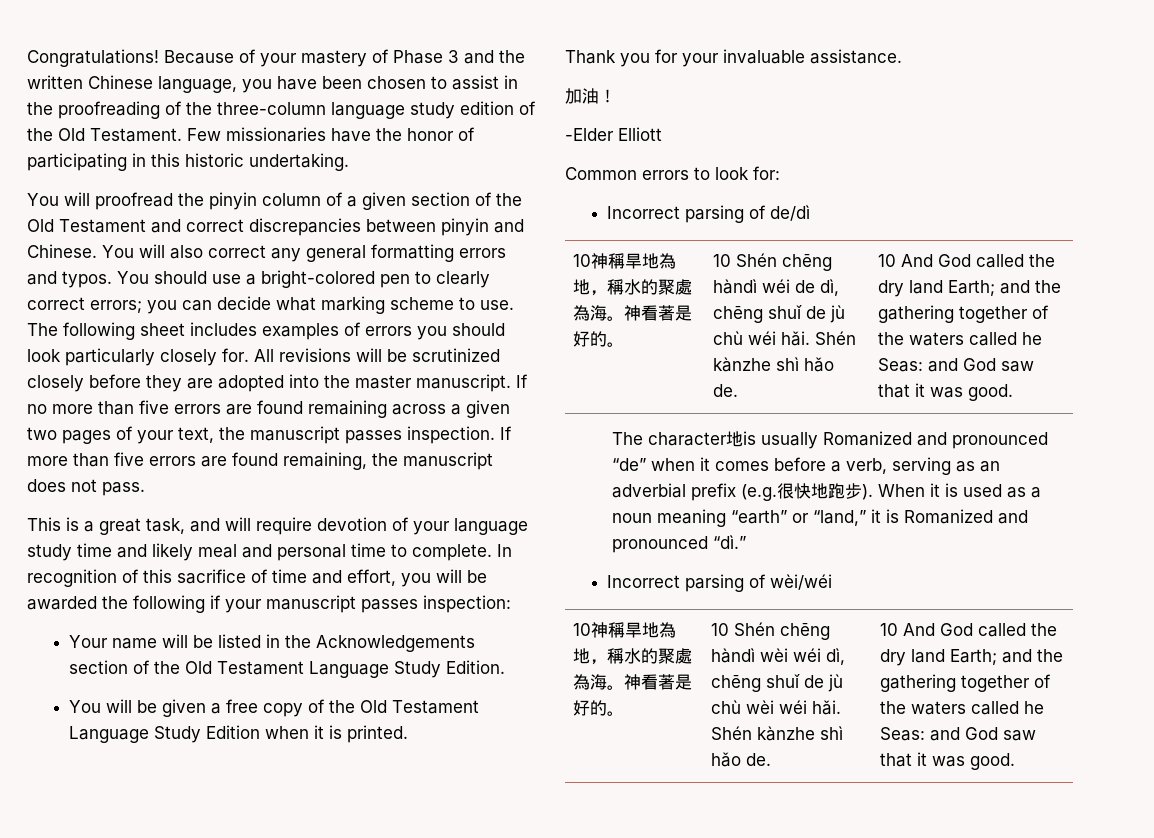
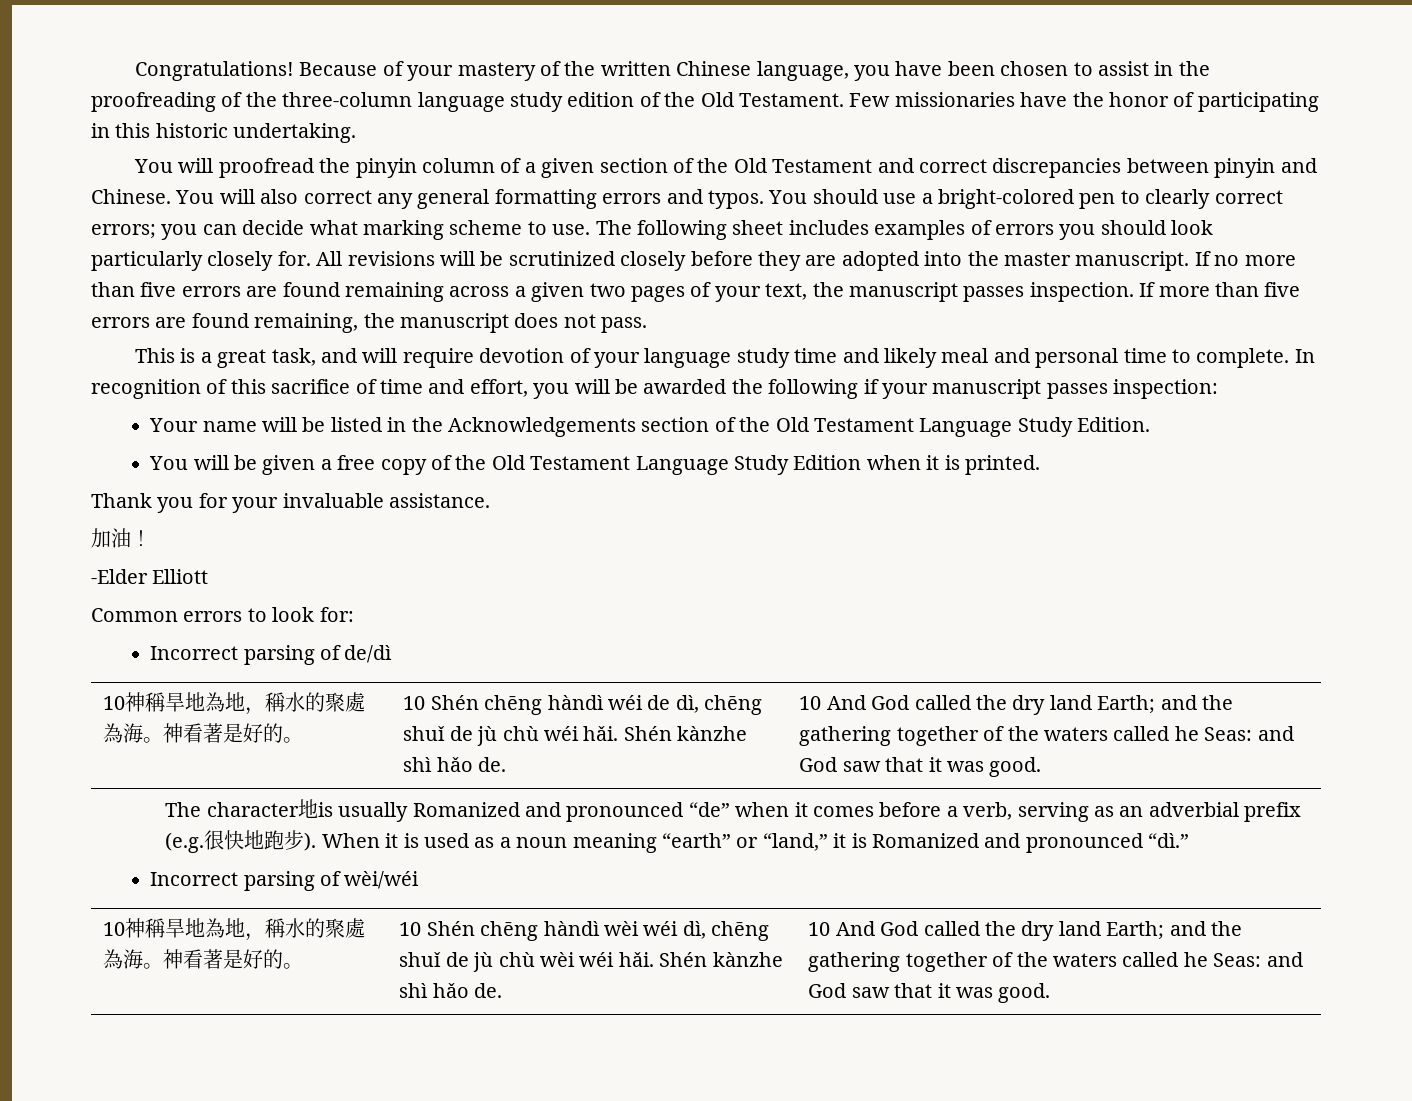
- Because of your mastery of Phase 3 and the written Chinese language, you have been chosen to assist in the proofreading of the three-column language study edition of the Old Testament.
+ Because of your mastery of the written Chinese language, you have been chosen to assist in the proofreading of the three-column language study edition of the Old Testament.

